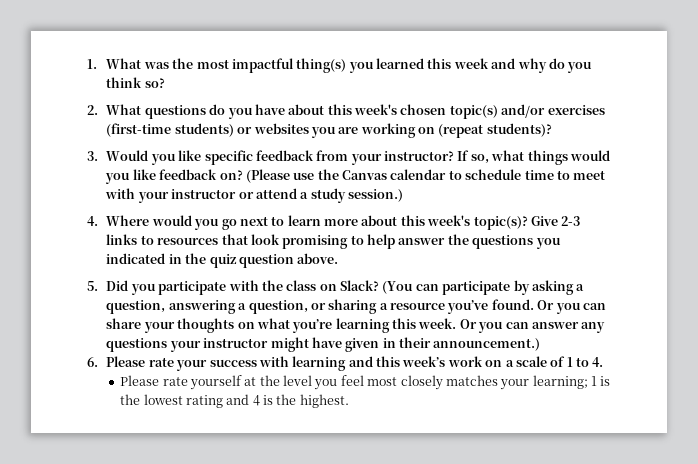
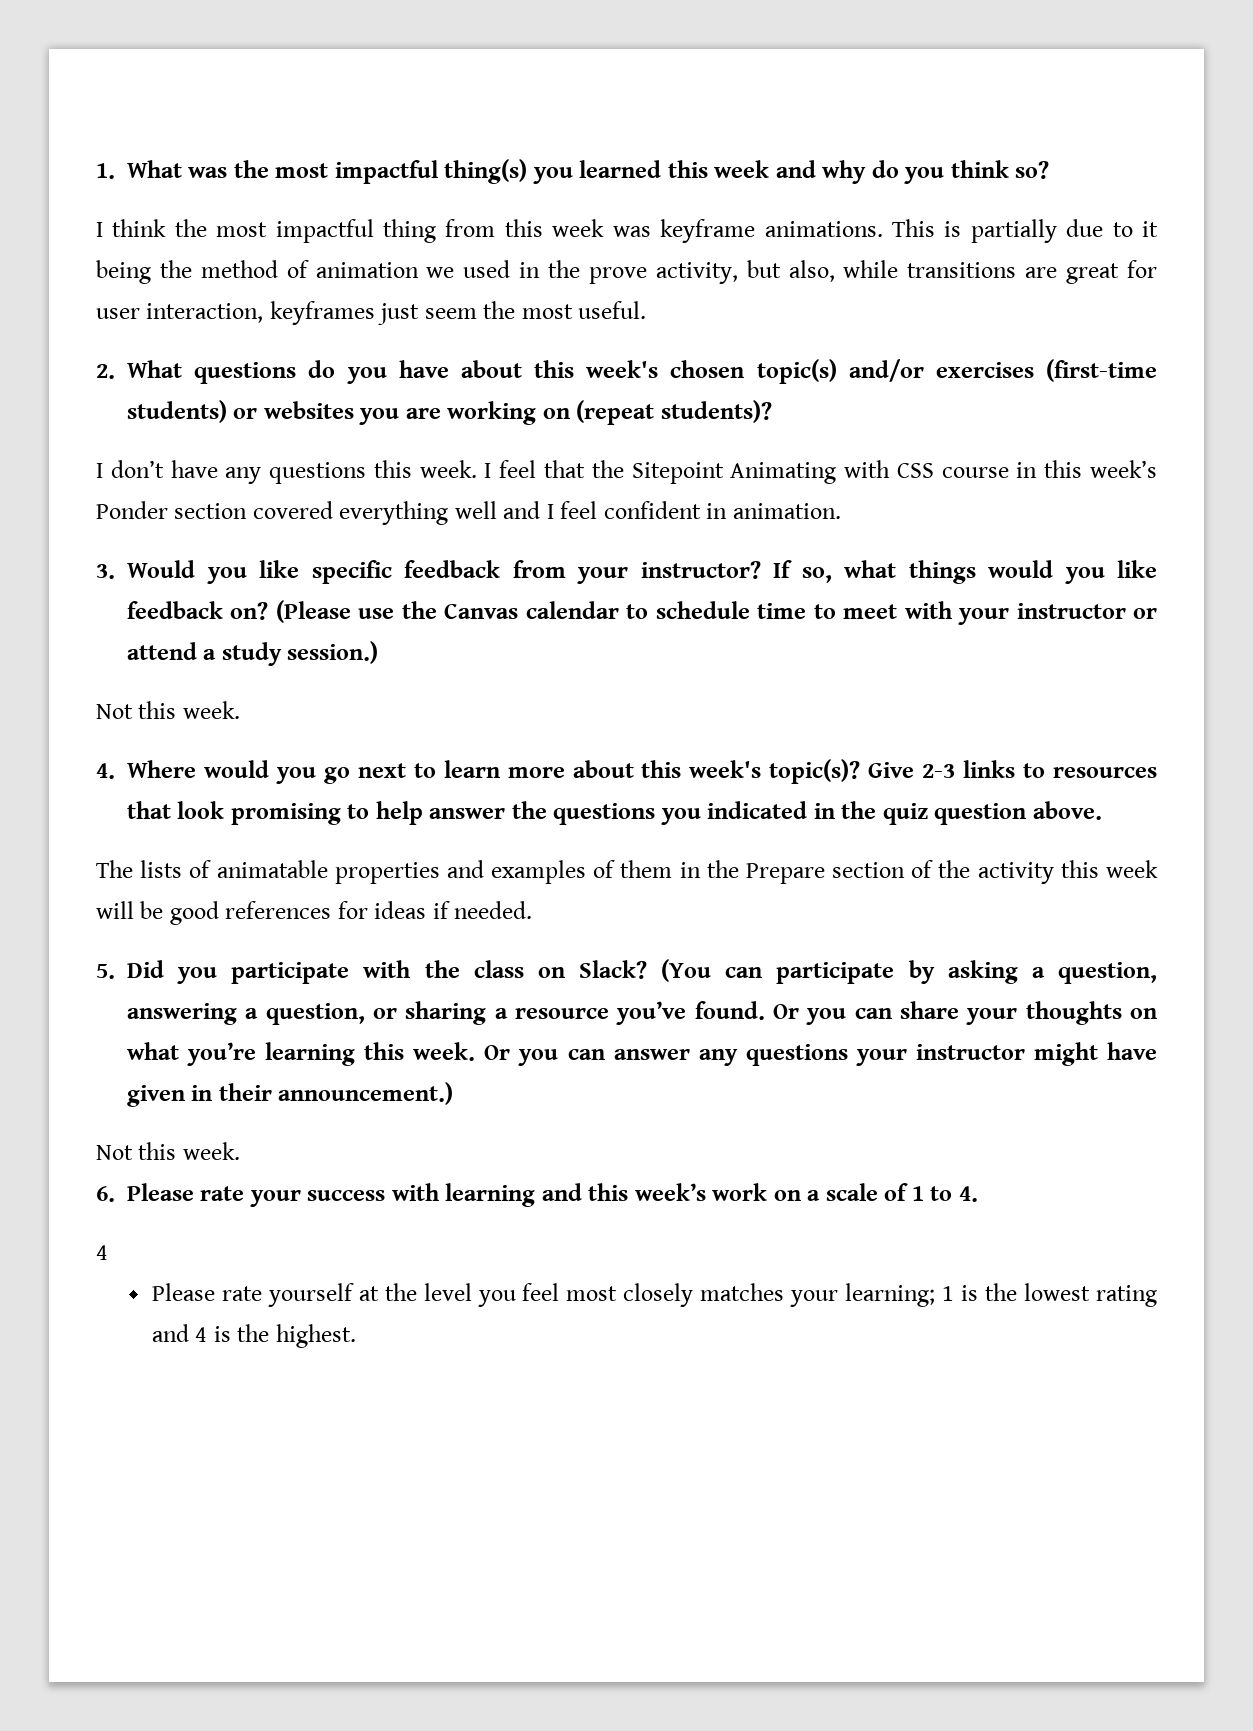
+ I think the most impactful thing from this week was keyframe animations. This is partially due to it being the method of animation we used in the prove activity, but also, while transitions are great for user interaction, keyframes just seem the most useful.
+ I don’t have any questions this week. I feel that the Sitepoint Animating with CSS course in this week’s Ponder section covered everything well and I feel confident in animation.
  (Please use the Canvas calendar to schedule time to meet with your instructor or attend a study session.)
+ Not this week.
+ The lists of animatable properties and examples of them in the Prepare section of the activity this week will be good references for ideas if needed.
  Or you can answer any questions your instructor might have given in their announcement.)
+ Not this week.
  6. Please rate your success with learning and this week’s work on a scale of 1 to 4.
+ 4

